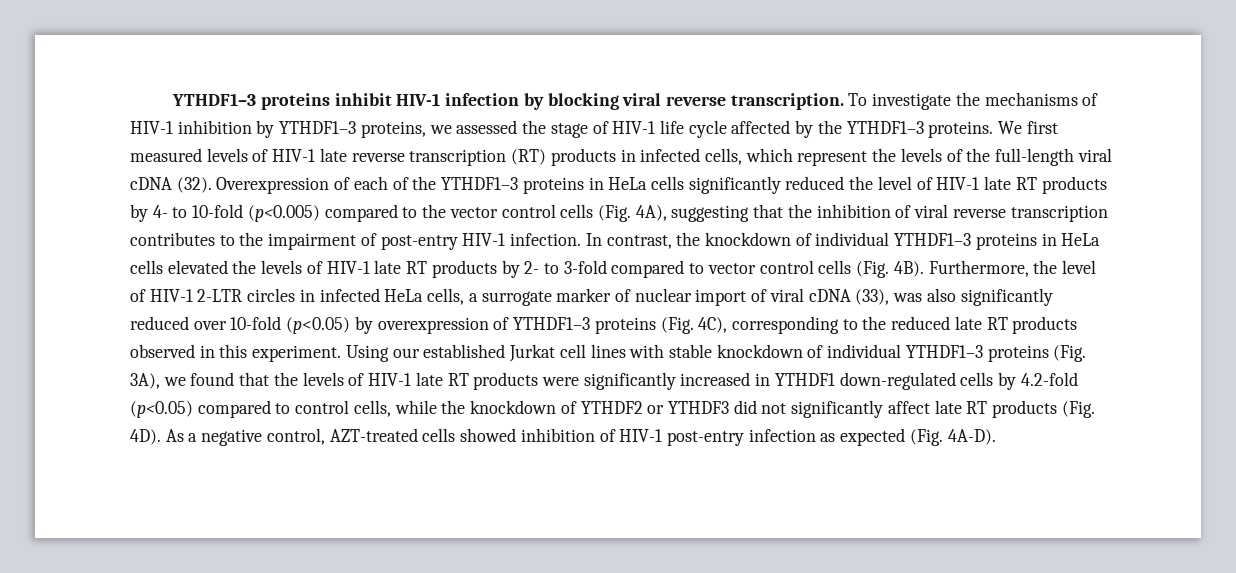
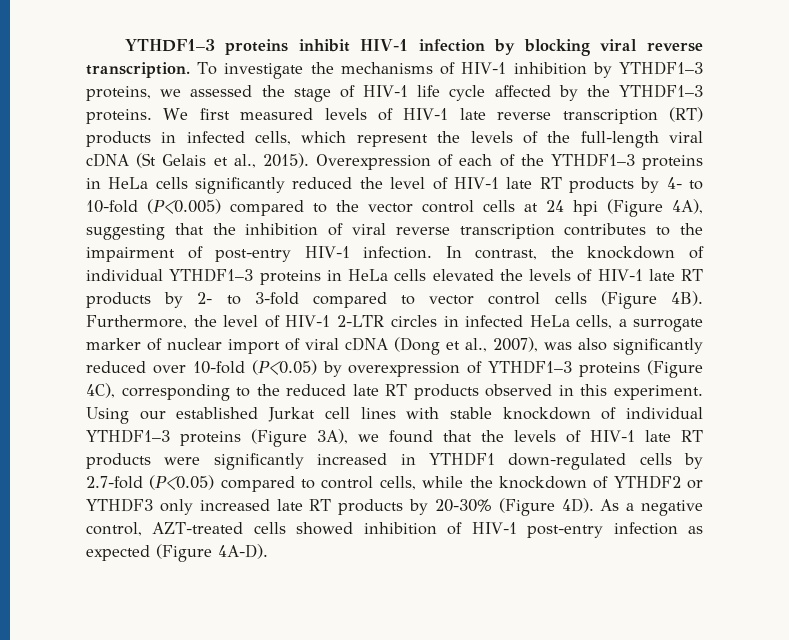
- We first measured levels of HIV-1 late reverse transcription (RT) products in infected cells, which represent the levels of the full-length viral cDNA (32).
+ We first measured levels of HIV-1 late reverse transcription (RT) products in infected cells, which represent the levels of the full-length viral cDNA (St Gelais et al., 2015).
- Overexpression of each of the YTHDF1–3 proteins in HeLa cells significantly reduced the level of HIV-1 late RT products by 4- to 10-fold (p<0.005) compared to the vector control cells (Fig. 4A), suggesting that the inhibition of viral reverse transcription contributes to the impairment of post-entry HIV-1 infection.
+ Overexpression of each of the YTHDF1–3 proteins in HeLa cells significantly reduced the level of HIV-1 late RT products by 4- to 10-fold (P<0.005) compared to the vector control cells at 24 hpi (Figure 4A), suggesting that the inhibition of viral reverse transcription contributes to the impairment of post-entry HIV-1 infection.
- In contrast, the knockdown of individual YTHDF1–3 proteins in HeLa cells elevated the levels of HIV-1 late RT products by 2- to 3-fold compared to vector control cells (Fig. 4B).
+ In contrast, the knockdown of individual YTHDF1–3 proteins in HeLa cells elevated the levels of HIV-1 late RT products by 2- to 3-fold compared to vector control cells (Figure 4B).
- Furthermore, the level of HIV-1 2-LTR circles in infected HeLa cells, a surrogate marker of nuclear import of viral cDNA (33), was also significantly reduced over 10-fold (p<0.05) by overexpression of YTHDF1–3 proteins (Fig. 4C), corresponding to the reduced late RT products observed in this experiment.
+ Furthermore, the level of HIV-1 2-LTR circles in infected HeLa cells, a surrogate marker of nuclear import of viral cDNA (Dong et al., 2007), was also significantly reduced over 10-fold (P<0.05) by overexpression of YTHDF1–3 proteins (Figure 4C), corresponding to the reduced late RT products observed in this experiment.
- Using our established Jurkat cell lines with stable knockdown of individual YTHDF1–3 proteins (Fig. 3A), we found that the levels of HIV-1 late RT products were significantly increased in YTHDF1 down-regulated cells by 4.2-fold (p<0.05) compared to control cells, while the knockdown of YTHDF2 or YTHDF3 did not significantly affect late RT products (Fig. 4D).
+ Using our established Jurkat cell lines with stable knockdown of individual YTHDF1–3 proteins (Figure 3A), we found that the levels of HIV-1 late RT products were significantly increased in YTHDF1 down-regulated cells by 2.7-fold (P<0.05) compared to control cells, while the knockdown of YTHDF2 or YTHDF3 only increased late RT products by 20-30% (Figure 4D).
- As a negative control, AZT-treated cells showed inhibition of HIV-1 post-entry infection as expected (Fig. 4A-D).
+ As a negative control, AZT-treated cells showed inhibition of HIV-1 post-entry infection as expected (Figure 4A-D).

